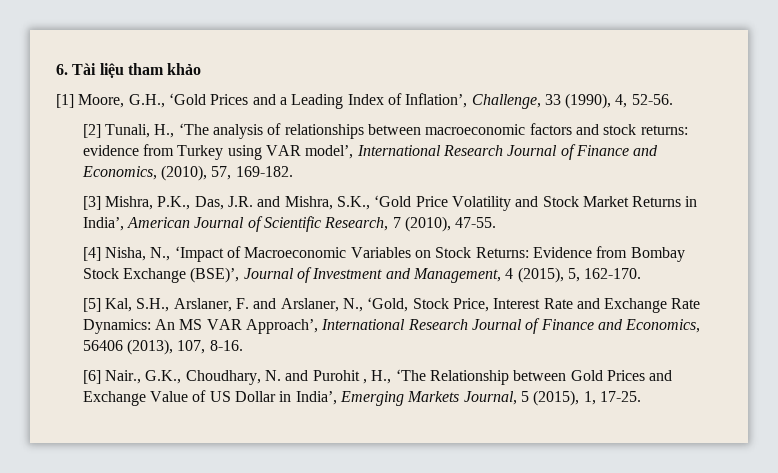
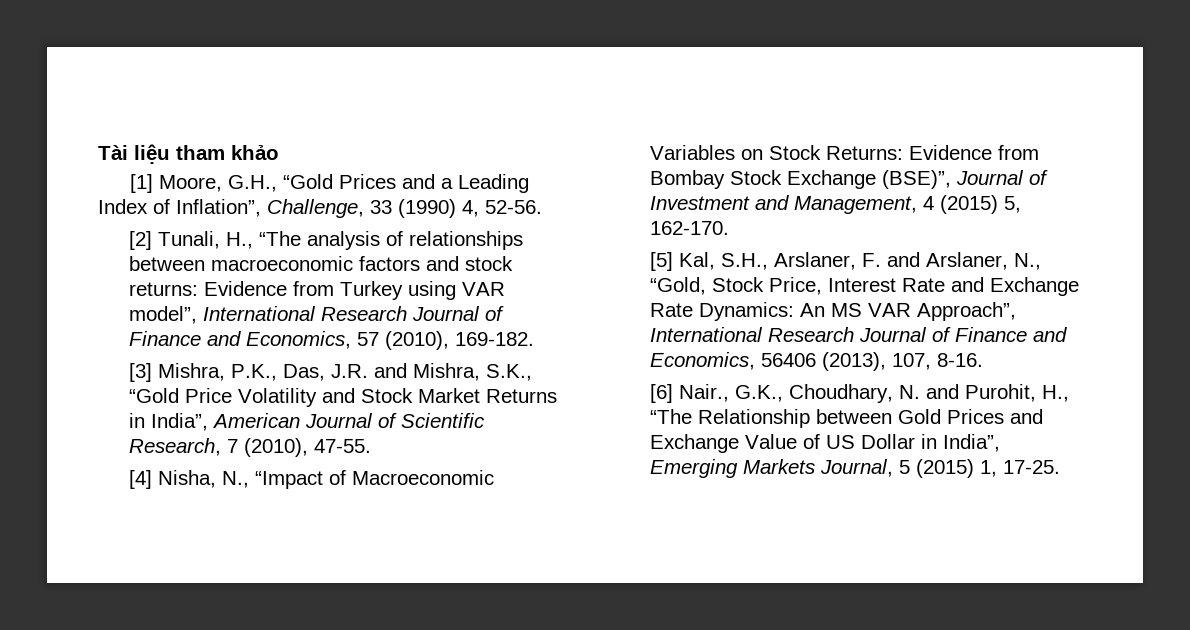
- 6. Tài liệu tham khảo
+ Tài liệu tham khảo
- [1] Moore, G.H., ‘Gold Prices and a Leading Index of Inflation’, Challenge, 33 (1990), 4, 52-56.
+ [1] Moore, G.H., “Gold Prices and a Leading Index of Inflation”, Challenge, 33 (1990) 4, 52-56.
- [2] Tunali, H., ‘The analysis of relationships between macroeconomic factors and stock returns: evidence from Turkey using VAR model’, International Research Journal of Finance and Economics, (2010), 57, 169-182.
+ [2] Tunali, H., “The analysis of relationships between macroeconomic factors and stock returns: Evidence from Turkey using VAR model”, International Research Journal of Finance and Economics, 57 (2010), 169-182.
- [3] Mishra, P.K., Das, J.R. and Mishra, S.K., ‘Gold Price Volatility and Stock Market Returns in India’, American Journal of Scientific Research, 7 (2010), 47-55.
+ [3] Mishra, P.K., Das, J.R. and Mishra, S.K., “Gold Price Volatility and Stock Market Returns in India”, American Journal of Scientific Research, 7 (2010), 47-55.
- [4] Nisha, N., ‘Impact of Macroeconomic Variables on Stock Returns: Evidence from Bombay Stock Exchange (BSE)’, Journal of Investment and Management, 4 (2015), 5, 162-170.
+ [4] Nisha, N., “Impact of Macroeconomic Variables on Stock Returns: Evidence from Bombay Stock Exchange (BSE)”, Journal of Investment and Management, 4 (2015) 5, 162-170.
- [5] Kal, S.H., Arslaner, F. and Arslaner, N., ‘Gold, Stock Price, Interest Rate and Exchange Rate Dynamics: An MS VAR Approach’, International Research Journal of Finance and Economics, 56406 (2013), 107, 8-16.
+ [5] Kal, S.H., Arslaner, F. and Arslaner, N., “Gold, Stock Price, Interest Rate and Exchange Rate Dynamics: An MS VAR Approach”, International Research Journal of Finance and Economics, 56406 (2013), 107, 8-16.
- [6] Nair., G.K., Choudhary, N. and Purohit , H., ‘The Relationship between Gold Prices and Exchange Value of US Dollar in India’, Emerging Markets Journal, 5 (2015), 1, 17-25.
+ [6] Nair., G.K., Choudhary, N. and Purohit, H., “The Relationship between Gold Prices and Exchange Value of US Dollar in India”, Emerging Markets Journal, 5 (2015) 1, 17-25.

